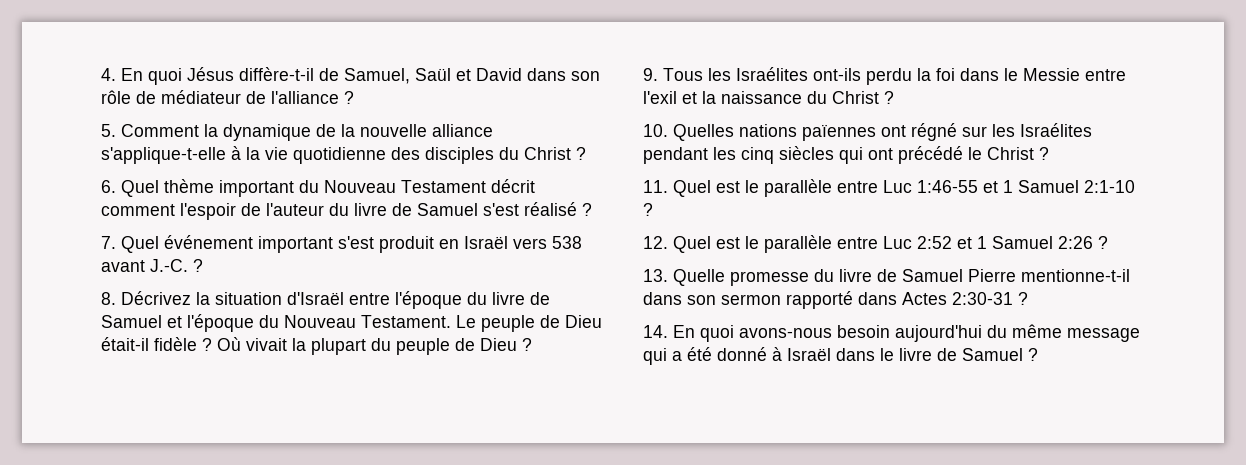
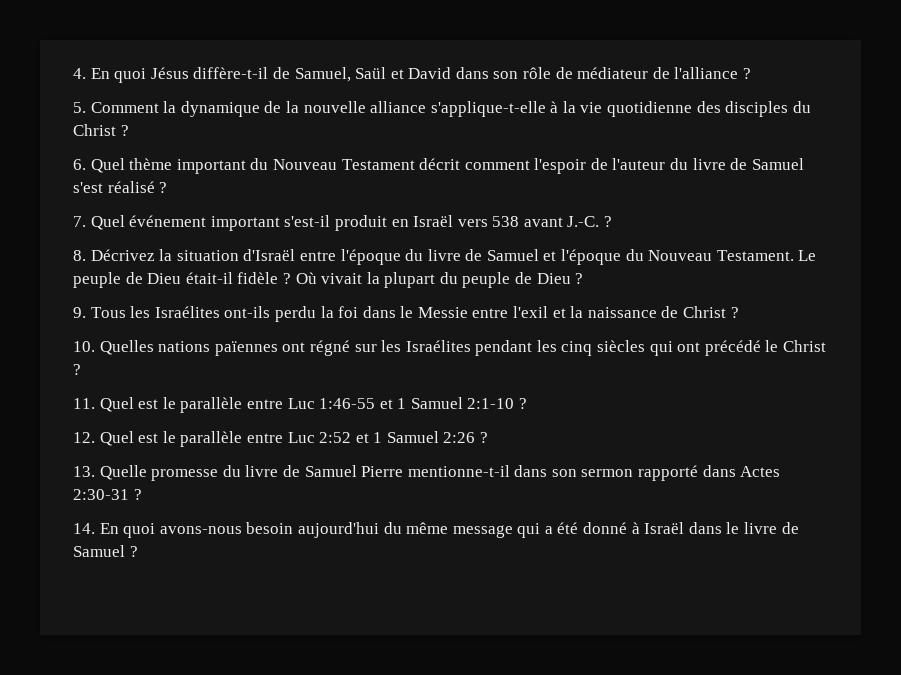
- 7. Quel événement important s'est produit en Israël vers 538 avant J.-C. ?
+ 7. Quel événement important s'est-il produit en Israël vers 538 avant J.-C. ?
- 9. Tous les Israélites ont-ils perdu la foi dans le Messie entre l'exil et la naissance du Christ ?
+ 9. Tous les Israélites ont-ils perdu la foi dans le Messie entre l'exil et la naissance de Christ ?

